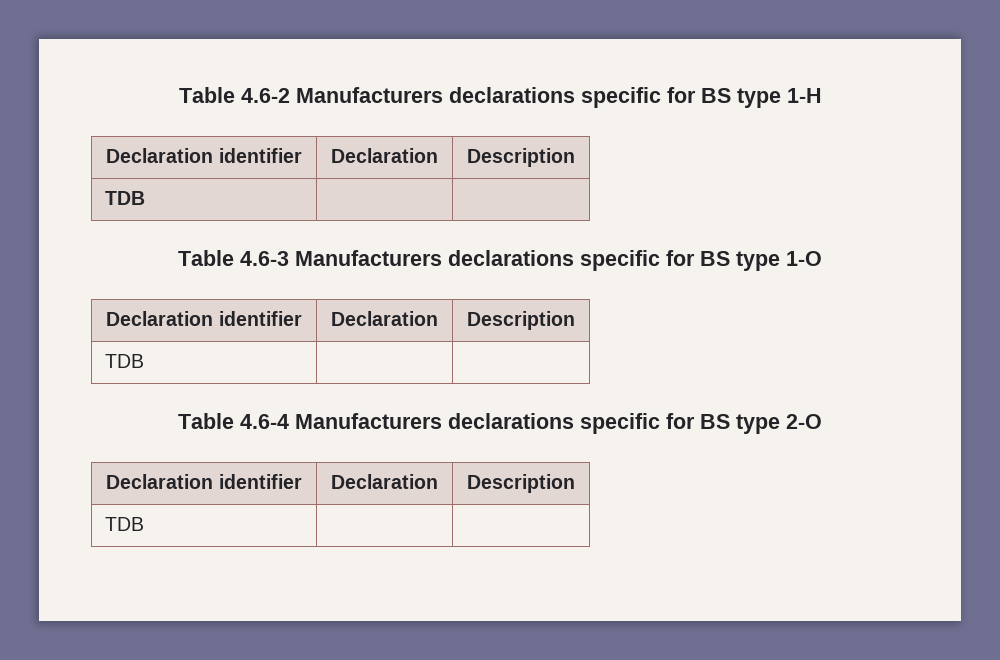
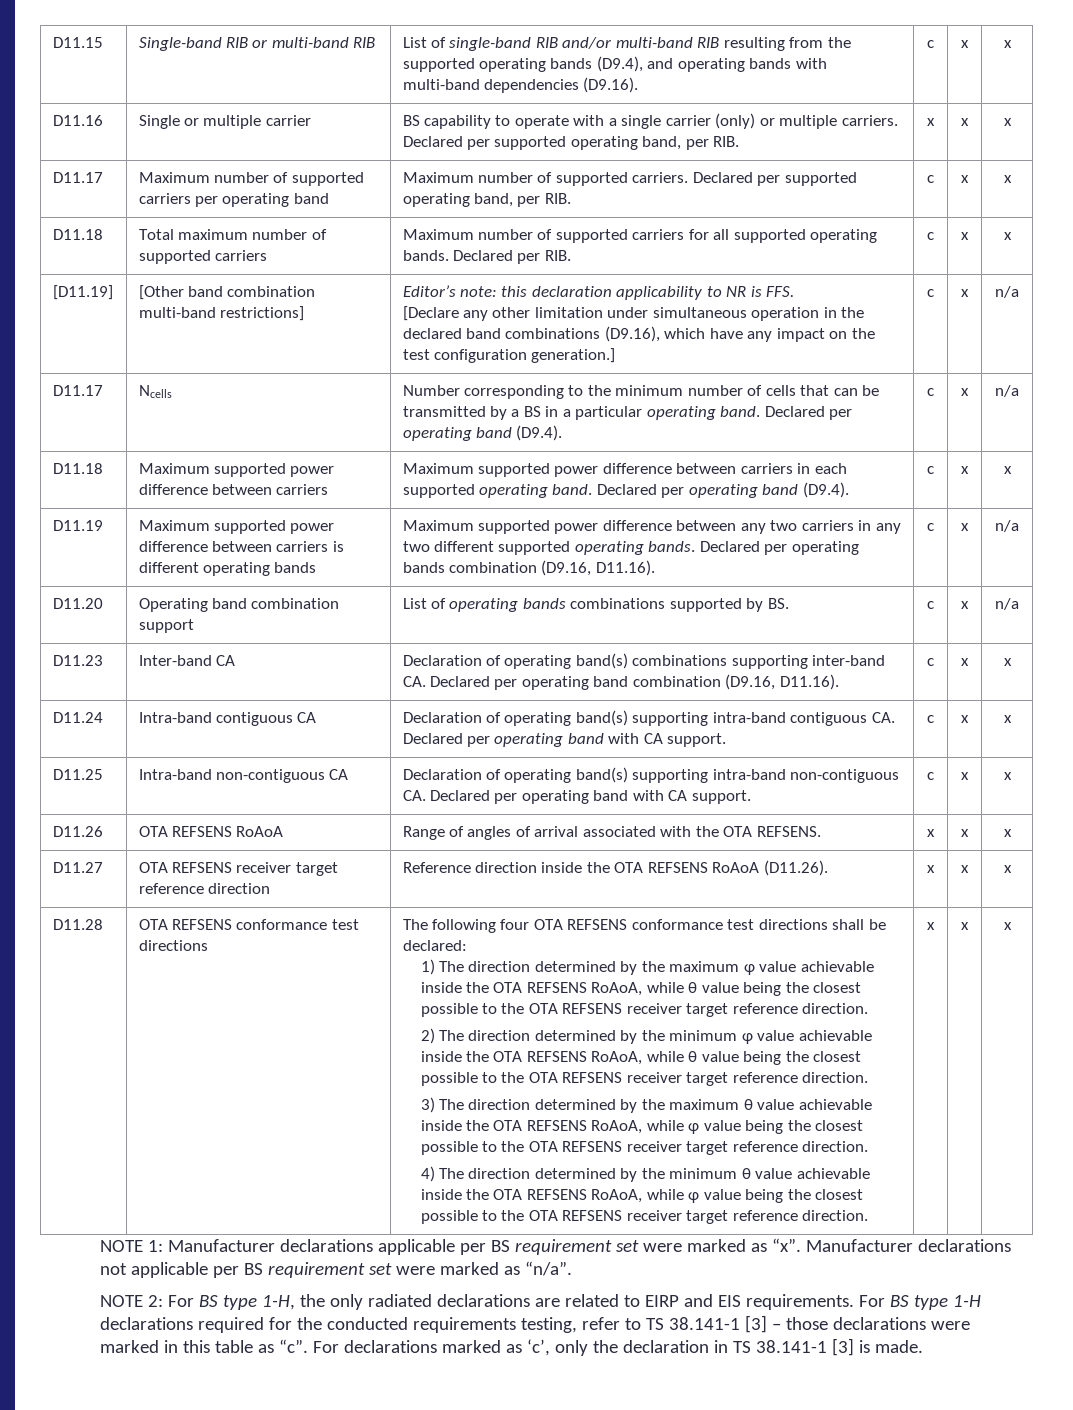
- Table 4.6-2 Manufacturers declarations specific for BS type 1-H
- Declaration identifier | Declaration | Description
- TDB | |
- Table 4.6-3 Manufacturers declarations specific for BS type 1-O
- Declaration identifier | Declaration | Description
- TDB | |
- Table 4.6-4 Manufacturers declarations specific for BS type 2-O
- Declaration identifier | Declaration | Description
- TDB | |
+ D11.15 | Single-band RIB or multi-band RIB | List of single-band RIB and/or multi-band RIB resulting from the supported operating bands (D9.4), and operating bands with multi-band dependencies (D9.16). | c | x | x
+ D11.16 | Single or multiple carrier | BS capability to operate with a single carrier (only) or multiple carriers. Declared per supported operating band, per RIB. | x | x | x
+ D11.17 | Maximum number of supported carriers per operating band | Maximum number of supported carriers. Declared per supported operating band, per RIB. | c | x | x
+ D11.18 | Total maximum number of supported carriers | Maximum number of supported carriers for all supported operating bands. Declared per RIB. | c | x | x
+ [D11.19] | [Other band combination multi-band restrictions] | Editor’s note: this declaration applicability to NR is FFS.
+ [Declare any other limitation under simultaneous operation in the declared band combinations (D9.16), which have any impact on the test configuration generation.] | c | x | n/a
+ D11.17 | Ncells | Number corresponding to the minimum number of cells that can be transmitted by a BS in a particular operating band. Declared per operating band (D9.4). | c | x | n/a
+ D11.18 | Maximum supported power difference between carriers | Maximum supported power difference between carriers in each supported operating band. Declared per operating band (D9.4). | c | x | x
+ D11.19 | Maximum supported power difference between carriers is different operating bands | Maximum supported power difference between any two carriers in any two different supported operating bands. Declared per operating bands combination (D9.16, D11.16). | c | x | n/a
+ D11.20 | Operating band combination support | List of operating bands combinations supported by BS. | c | x | n/a
+ D11.23 | Inter-band CA | Declaration of operating band(s) combinations supporting inter-band CA. Declared per operating band combination (D9.16, D11.16). | c | x | x
+ D11.24 | Intra-band contiguous CA | Declaration of operating band(s) supporting intra-band contiguous CA. Declared per operating band with CA support. | c | x | x
+ D11.25 | Intra-band non-contiguous CA | Declaration of operating band(s) supporting intra-band non-contiguous CA. Declared per operating band with CA support. | c | x | x
+ D11.26 | OTA REFSENS RoAoA | Range of angles of arrival associated with the OTA REFSENS. | x | x | x
+ D11.27 | OTA REFSENS receiver target reference direction | Reference direction inside the OTA REFSENS RoAoA (D11.26). | x | x | x
+ D11.28 | OTA REFSENS conformance test directions | The following four OTA REFSENS conformance test directions shall be declared:
+ 1) The direction determined by the maximum φ value achievable inside the OTA REFSENS RoAoA, while θ value being the closest possible to the OTA REFSENS receiver target reference direction.
+ 2) The direction determined by the minimum φ value achievable inside the OTA REFSENS RoAoA, while θ value being the closest possible to the OTA REFSENS receiver target reference direction.
+ 3) The direction determined by the maximum θ value achievable inside the OTA REFSENS RoAoA, while φ value being the closest possible to the OTA REFSENS receiver target reference direction.
+ 4) The direction determined by the minimum θ value achievable inside the OTA REFSENS RoAoA, while φ value being the closest possible to the OTA REFSENS receiver target reference direction. | x | x | x
+ NOTE 1: Manufacturer declarations applicable per BS requirement set were marked as “x”. Manufacturer declarations not applicable per BS requirement set were marked as “n/a”.
+ NOTE 2: For BS type 1-H, the only radiated declarations are related to EIRP and EIS requirements. For BS type 1-H declarations required for the conducted requirements testing, refer to TS 38.141-1 [3] – those declarations were marked in this table as “c”. For declarations marked as ‘c’, only the declaration in TS 38.141-1 [3] is made.

